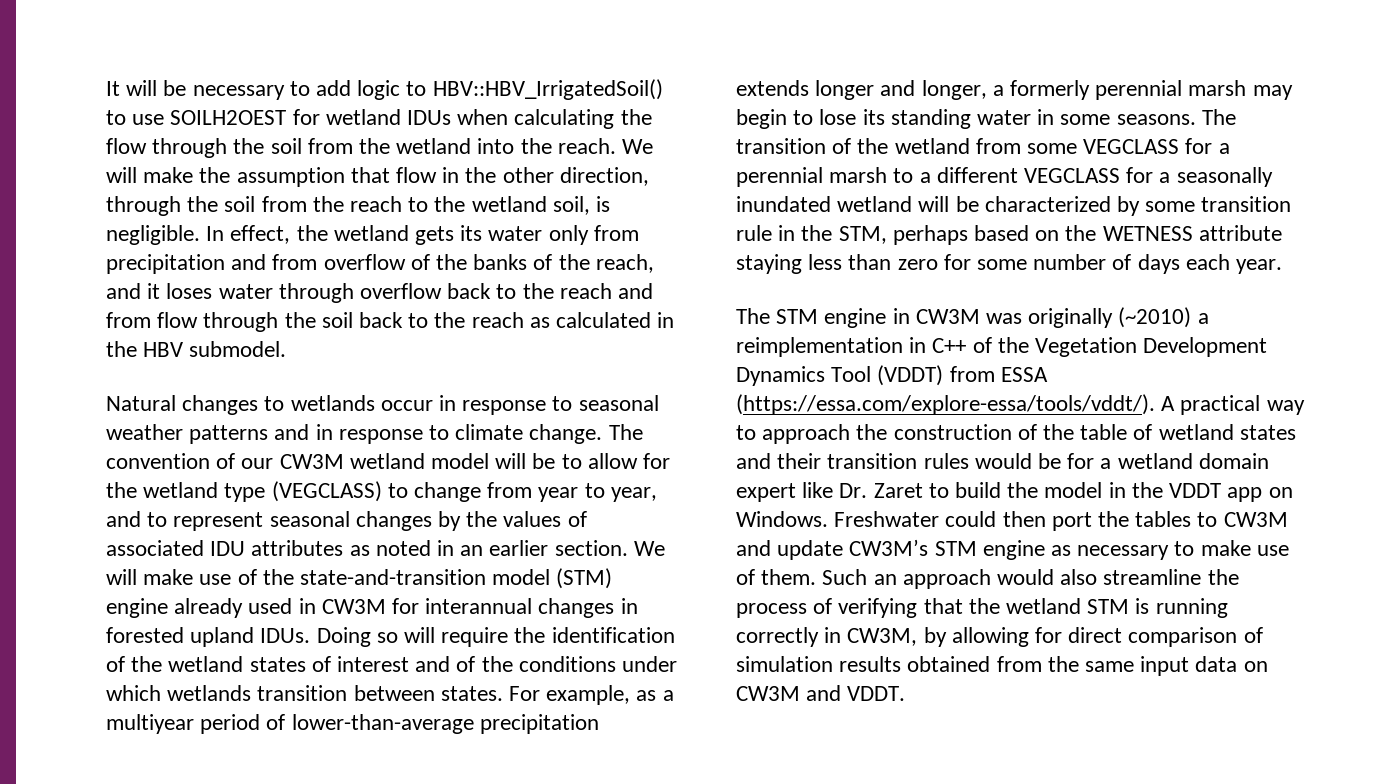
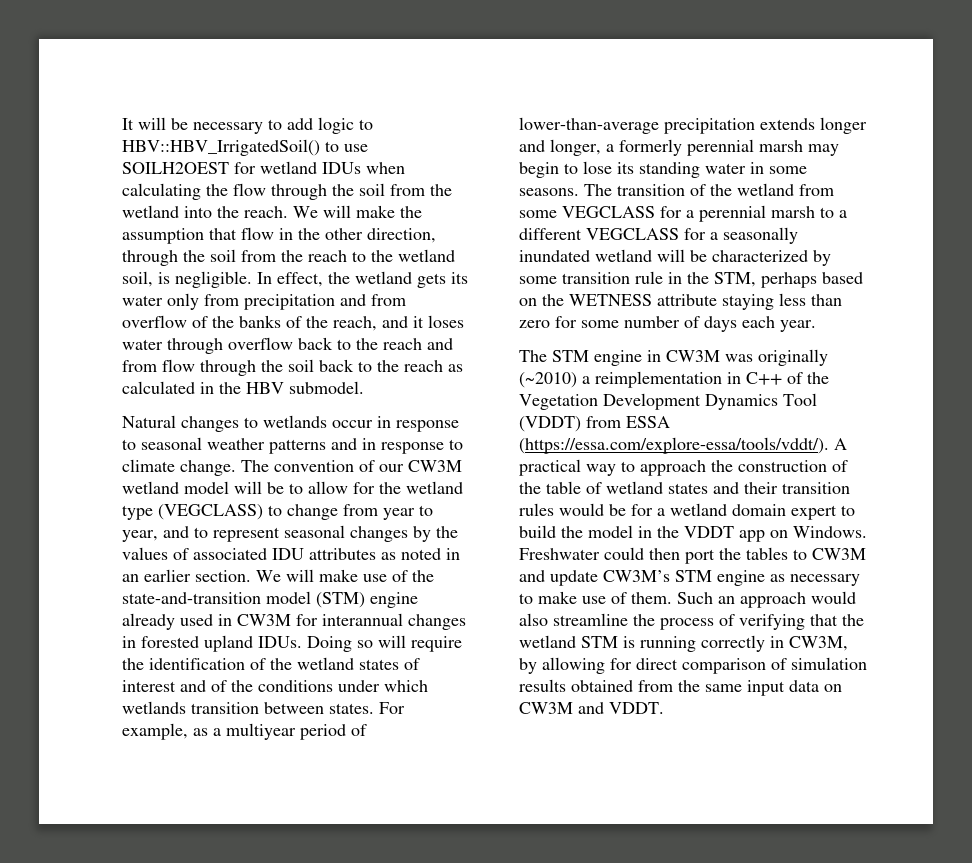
- The STM engine in CW3M was originally (~2010) a reimplementation in C++ of the Vegetation Development Dynamics Tool (VDDT) from ESSA (https://essa.com/explore-essa/tools/vddt/). A practical way to approach the construction of the table of wetland states and their transition rules would be for a wetland domain expert like Dr. Zaret to build the model in the VDDT app on Windows.
+ The STM engine in CW3M was originally (~2010) a reimplementation in C++ of the Vegetation Development Dynamics Tool (VDDT) from ESSA (https://essa.com/explore-essa/tools/vddt/). A practical way to approach the construction of the table of wetland states and their transition rules would be for a wetland domain expert to build the model in the VDDT app on Windows.

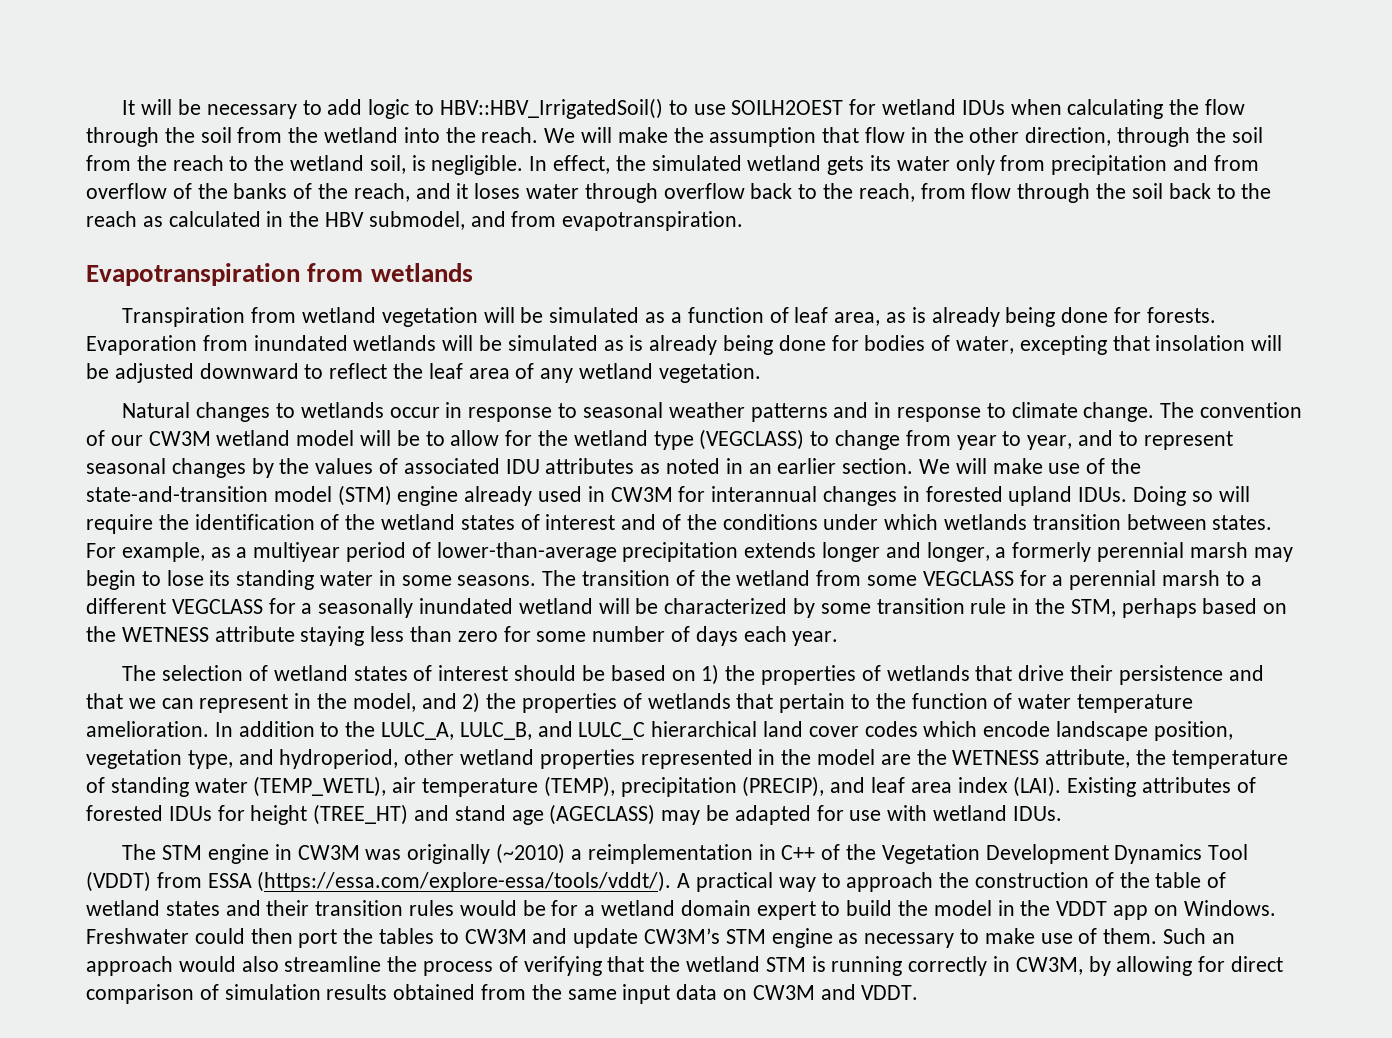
- In effect, the wetland gets its water only from precipitation and from overflow of the banks of the reach, and it loses water through overflow back to the reach and from flow through the soil back to the reach as calculated in the HBV submodel.
+ In effect, the simulated wetland gets its water only from precipitation and from overflow of the banks of the reach, and it loses water through overflow back to the reach, from flow through the soil back to the reach as calculated in the HBV submodel, and from evapotranspiration.
+ Evapotranspiration from wetlands
+ Transpiration from wetland vegetation will be simulated as a function of leaf area, as is already being done for forests. Evaporation from inundated wetlands will be simulated as is already being done for bodies of water, excepting that insolation will be adjusted downward to reflect the leaf area of any wetland vegetation.
+ The selection of wetland states of interest should be based on 1) the properties of wetlands that drive their persistence and that we can represent in the model, and 2) the properties of wetlands that pertain to the function of water temperature amelioration. In addition to the LULC_A, LULC_B, and LULC_C hierarchical land cover codes which encode landscape position, vegetation type, and hydroperiod, other wetland properties represented in the model are the WETNESS attribute, the temperature of standing water (TEMP_WETL), air temperature (TEMP), precipitation (PRECIP), and leaf area index (LAI). Existing attributes of forested IDUs for height (TREE_HT) and stand age (AGECLASS) may be adapted for use with wetland IDUs.

